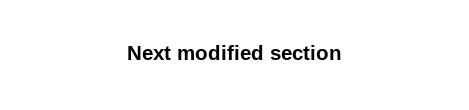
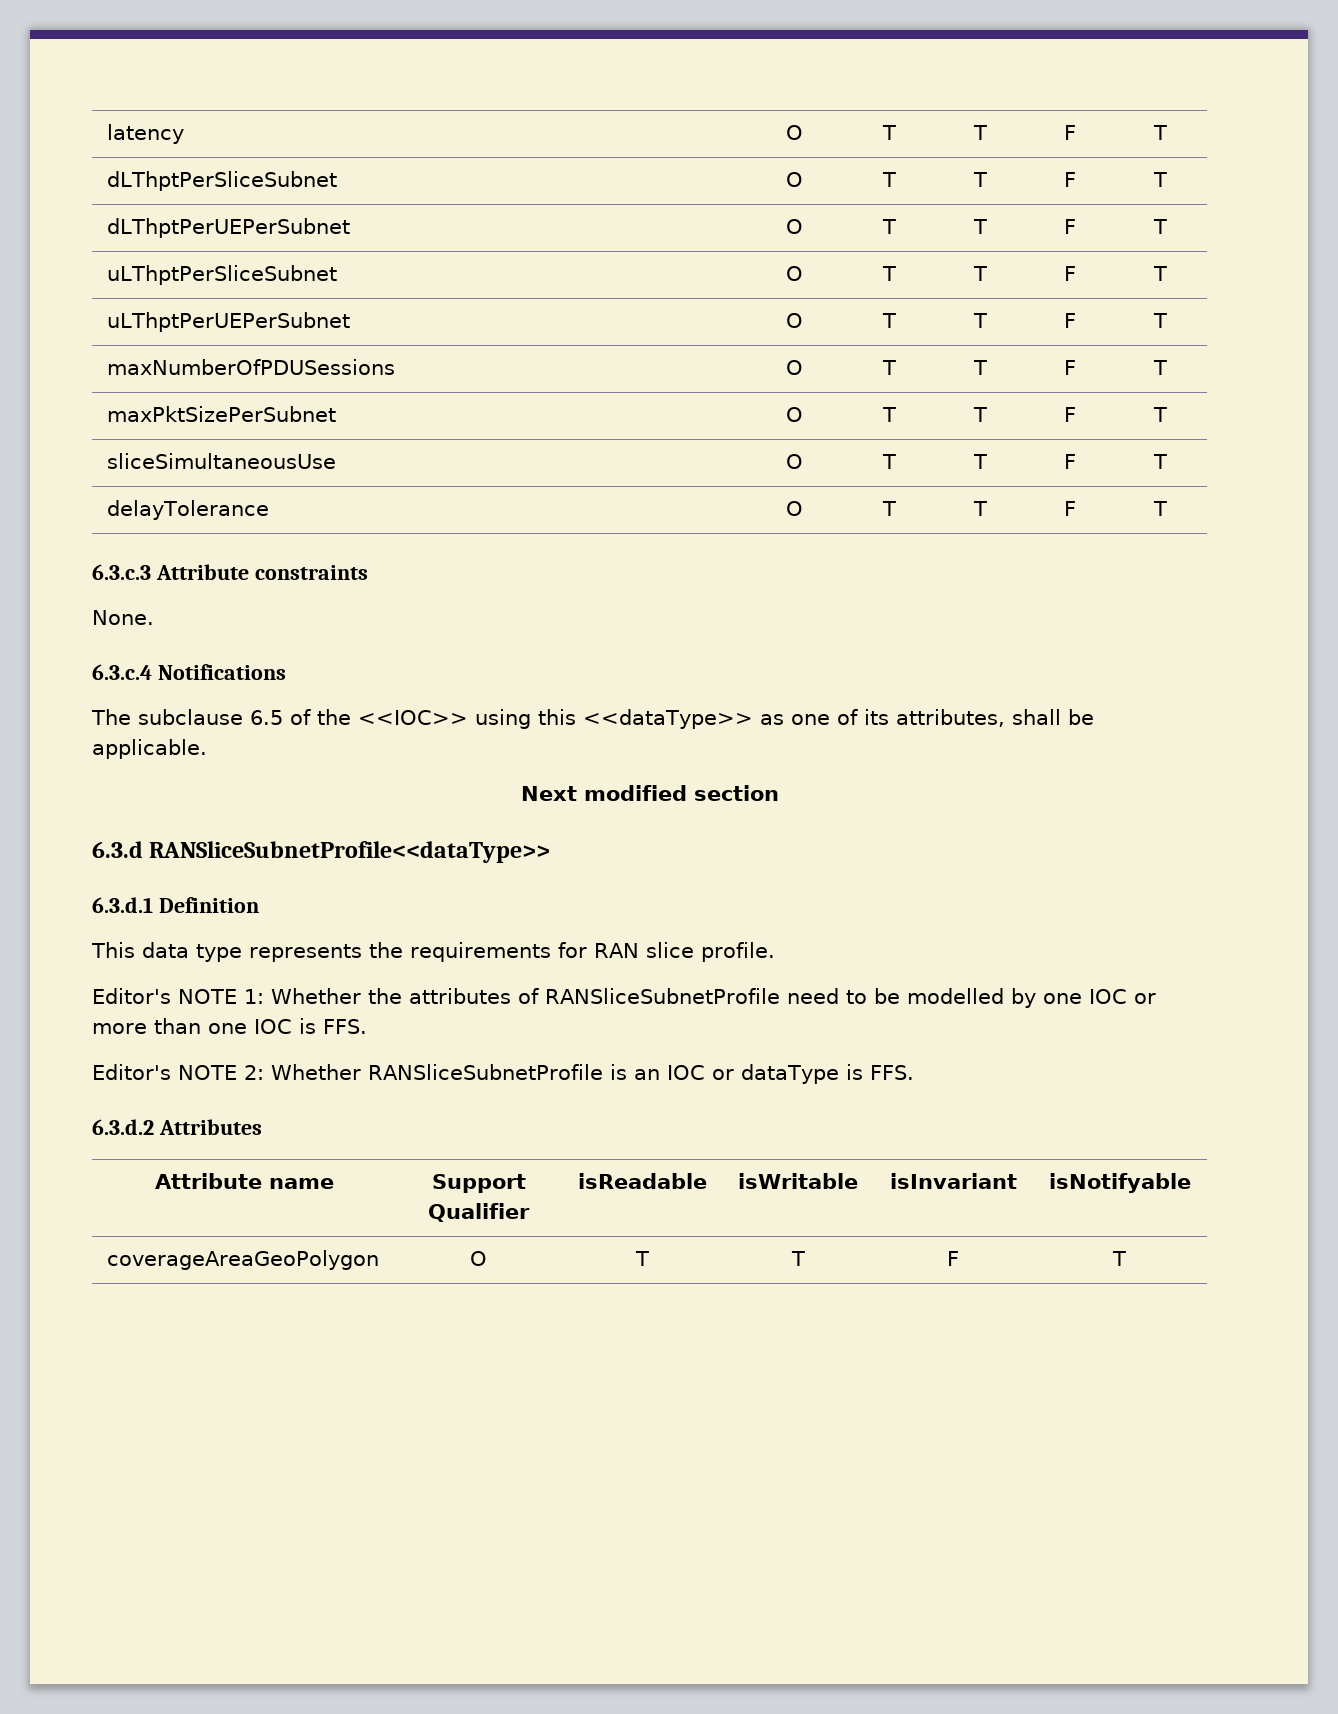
+ latency | O | T | T | F | T
+ dLThptPerSliceSubnet | O | T | T | F | T
+ dLThptPerUEPerSubnet | O | T | T | F | T
+ uLThptPerSliceSubnet | O | T | T | F | T
+ uLThptPerUEPerSubnet | O | T | T | F | T
+ maxNumberOfPDUSessions | O | T | T | F | T
+ maxPktSizePerSubnet | O | T | T | F | T
+ sliceSimultaneousUse | O | T | T | F | T
+ delayTolerance | O | T | T | F | T
+ 6.3.c.3 Attribute constraints
+ None.
+ 6.3.c.4 Notifications
+ The subclause 6.5 of the <<IOC>> using this <<dataType>> as one of its attributes, shall be applicable.
  Next modified section
+ 6.3.d RANSliceSubnetProfile<<dataType>>
+ 6.3.d.1 Definition
+ This data type represents the requirements for RAN slice profile.
+ Editor's NOTE 1: Whether the attributes of RANSliceSubnetProfile need to be modelled by one IOC or more than one IOC is FFS.
+ Editor's NOTE 2: Whether RANSliceSubnetProfile is an IOC or dataType is FFS.
+ 6.3.d.2 Attributes
+ Attribute name | Support Qualifier | isReadable | isWritable | isInvariant | isNotifyable
+ coverageAreaGeoPolygon | O | T | T | F | T

